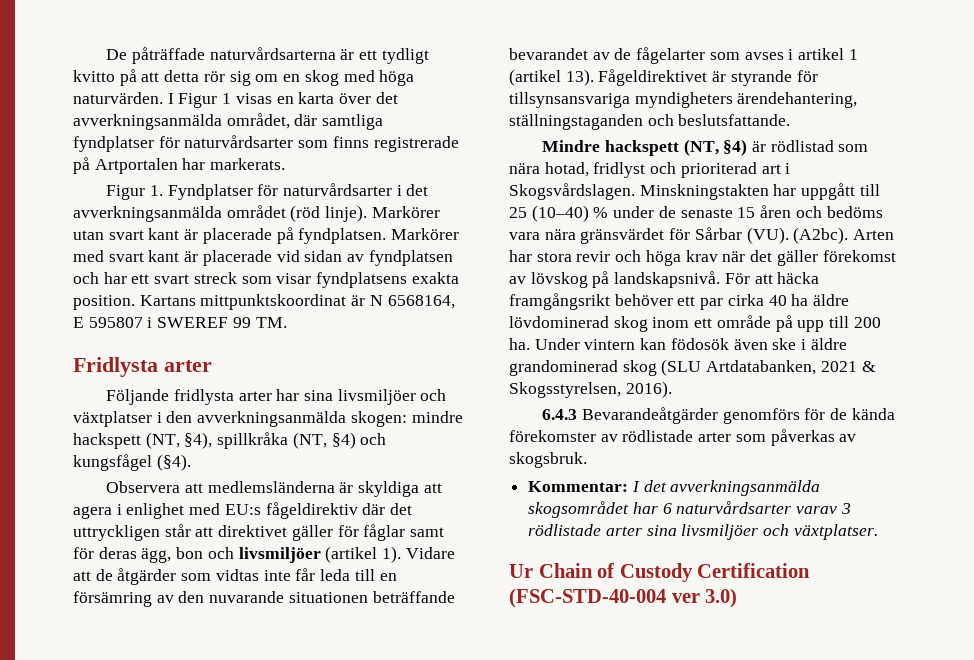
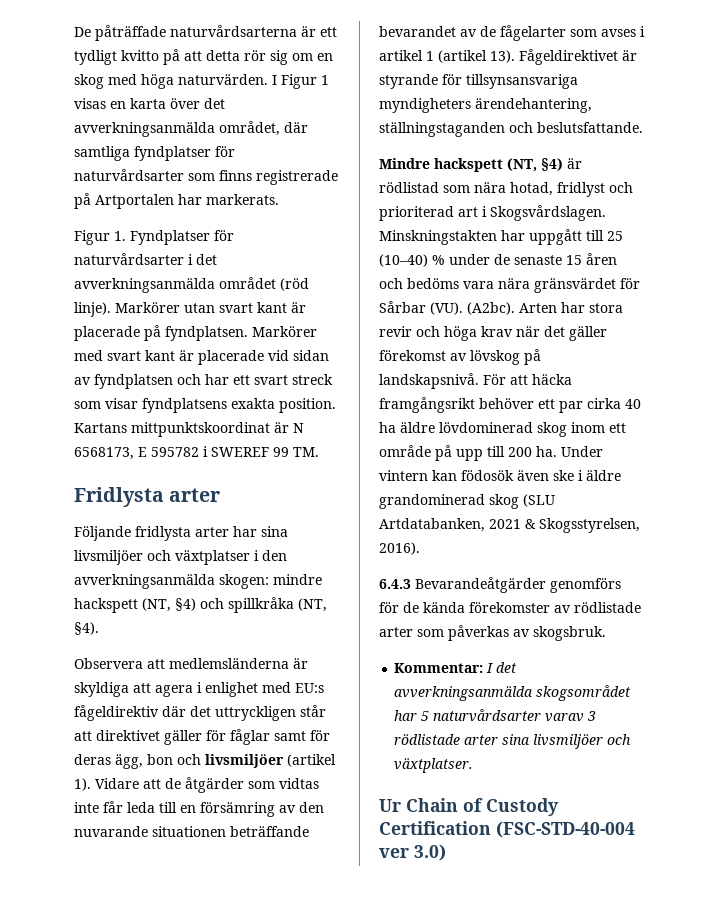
- Kartans mittpunktskoordinat är N 6568164, E 595807 i SWEREF 99 TM.
+ Kartans mittpunktskoordinat är N 6568173, E 595782 i SWEREF 99 TM.
- Följande fridlysta arter har sina livsmiljöer och växtplatser i den avverkningsanmälda skogen: mindre hackspett (NT, §4), spillkråka (NT, §4) och kungsfågel (§4).
+ Följande fridlysta arter har sina livsmiljöer och växtplatser i den avverkningsanmälda skogen: mindre hackspett (NT, §4) och spillkråka (NT, §4).
- Kommentar: I det avverkningsanmälda skogsområdet har 6 naturvårdsarter varav 3 rödlistade arter sina livsmiljöer och växtplatser.
+ Kommentar: I det avverkningsanmälda skogsområdet har 5 naturvårdsarter varav 3 rödlistade arter sina livsmiljöer och växtplatser.

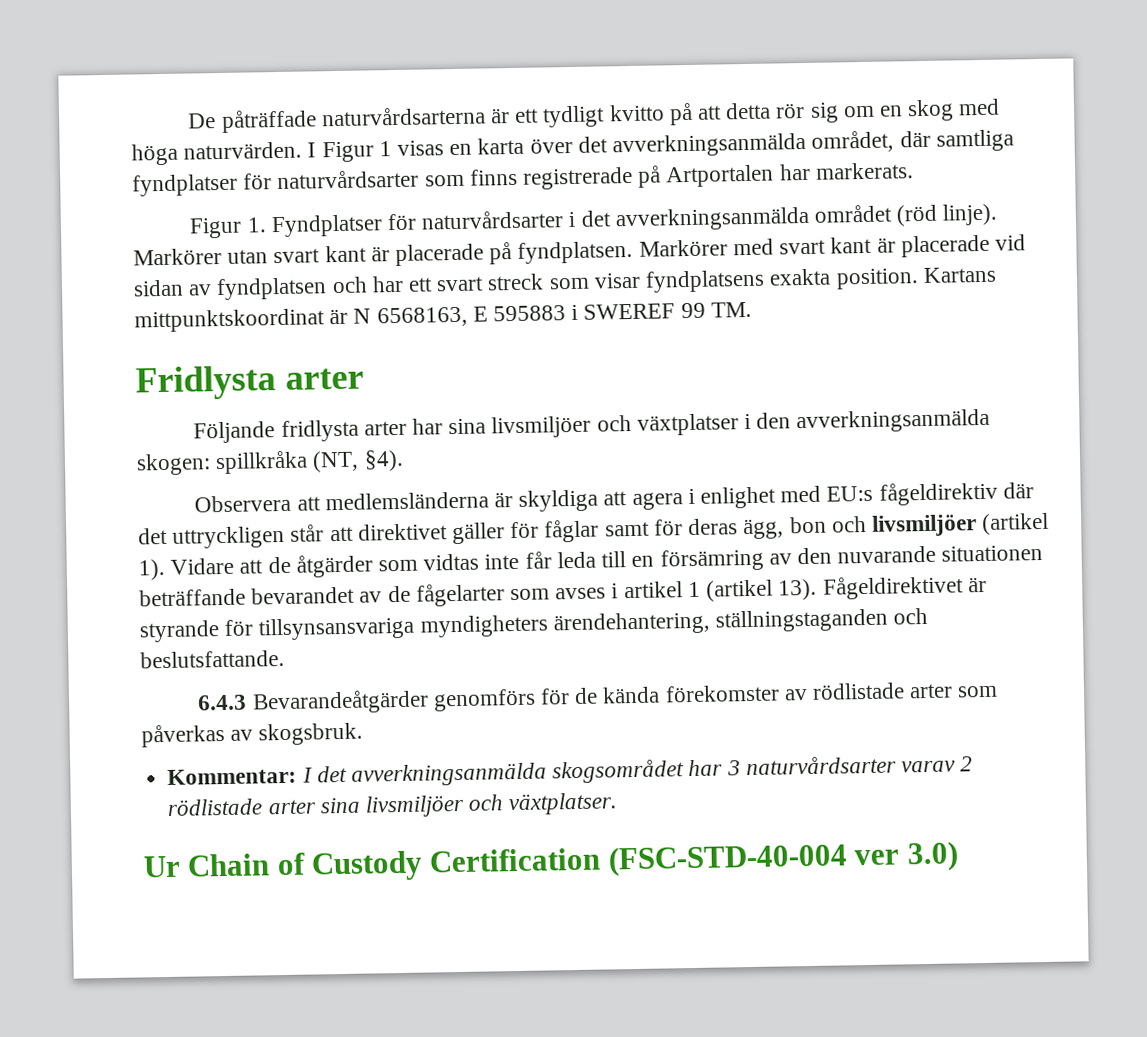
- Kartans mittpunktskoordinat är N 6568173, E 595782 i SWEREF 99 TM.
+ Kartans mittpunktskoordinat är N 6568163, E 595883 i SWEREF 99 TM.
- Följande fridlysta arter har sina livsmiljöer och växtplatser i den avverkningsanmälda skogen: mindre hackspett (NT, §4) och spillkråka (NT, §4).
+ Följande fridlysta arter har sina livsmiljöer och växtplatser i den avverkningsanmälda skogen: spillkråka (NT, §4).
- Mindre hackspett (NT, §4) är rödlistad som nära hotad, fridlyst och prioriterad art i Skogsvårdslagen. Minskningstakten har uppgått till 25 (10–40) % under de senaste 15 åren och bedöms vara nära gränsvärdet för Sårbar (VU). (A2bc). Arten har stora revir och höga krav när det gäller förekomst av lövskog på landskapsnivå. För att häcka framgångsrikt behöver ett par cirka 40 ha äldre lövdominerad skog inom ett område på upp till 200 ha. Under vintern kan födosök även ske i äldre grandominerad skog (SLU Artdatabanken, 2021 & Skogsstyrelsen, 2016).
- Kommentar: I det avverkningsanmälda skogsområdet har 5 naturvårdsarter varav 3 rödlistade arter sina livsmiljöer och växtplatser.
+ Kommentar: I det avverkningsanmälda skogsområdet har 3 naturvårdsarter varav 2 rödlistade arter sina livsmiljöer och växtplatser.

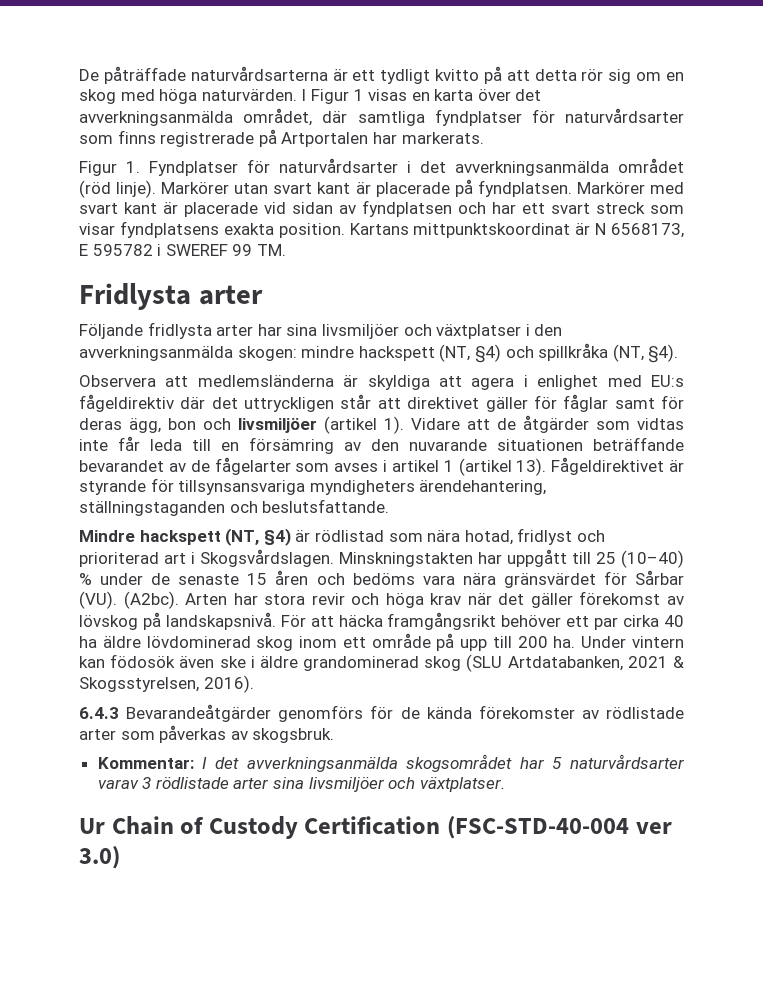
- Kartans mittpunktskoordinat är N 6568163, E 595883 i SWEREF 99 TM.
+ Kartans mittpunktskoordinat är N 6568173, E 595782 i SWEREF 99 TM.
- Följande fridlysta arter har sina livsmiljöer och växtplatser i den avverkningsanmälda skogen: spillkråka (NT, §4).
+ Följande fridlysta arter har sina livsmiljöer och växtplatser i den avverkningsanmälda skogen: mindre hackspett (NT, §4) och spillkråka (NT, §4).
+ Mindre hackspett (NT, §4) är rödlistad som nära hotad, fridlyst och prioriterad art i Skogsvårdslagen. Minskningstakten har uppgått till 25 (10–40) % under de senaste 15 åren och bedöms vara nära gränsvärdet för Sårbar (VU). (A2bc). Arten har stora revir och höga krav när det gäller förekomst av lövskog på landskapsnivå. För att häcka framgångsrikt behöver ett par cirka 40 ha äldre lövdominerad skog inom ett område på upp till 200 ha. Under vintern kan födosök även ske i äldre grandominerad skog (SLU Artdatabanken, 2021 & Skogsstyrelsen, 2016).
- Kommentar: I det avverkningsanmälda skogsområdet har 3 naturvårdsarter varav 2 rödlistade arter sina livsmiljöer och växtplatser.
+ Kommentar: I det avverkningsanmälda skogsområdet har 5 naturvårdsarter varav 3 rödlistade arter sina livsmiljöer och växtplatser.

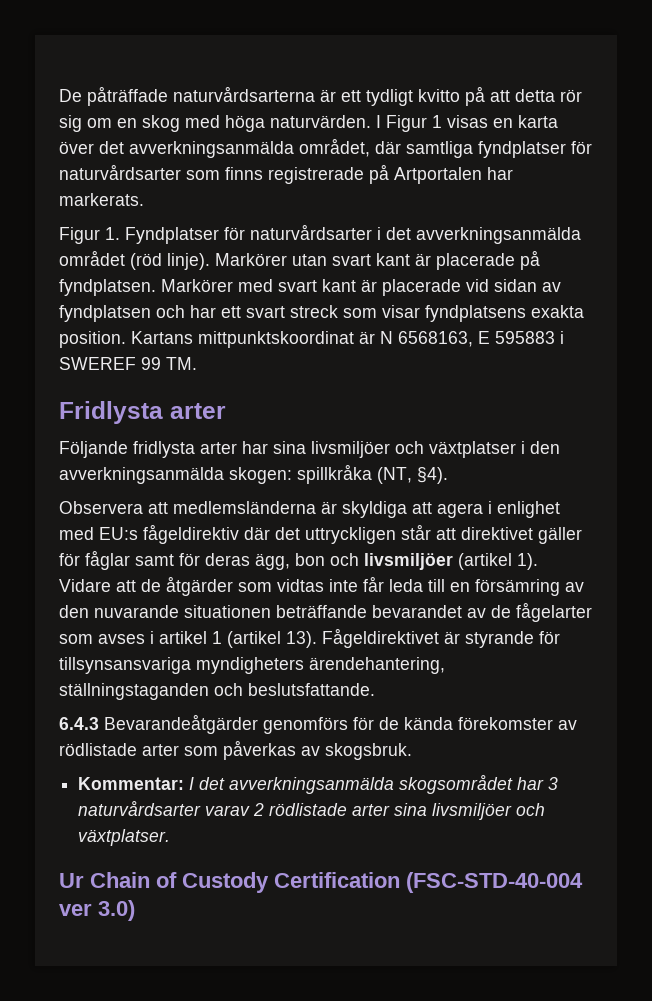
- Kartans mittpunktskoordinat är N 6568173, E 595782 i SWEREF 99 TM.
+ Kartans mittpunktskoordinat är N 6568163, E 595883 i SWEREF 99 TM.
- Följande fridlysta arter har sina livsmiljöer och växtplatser i den avverkningsanmälda skogen: mindre hackspett (NT, §4) och spillkråka (NT, §4).
+ Följande fridlysta arter har sina livsmiljöer och växtplatser i den avverkningsanmälda skogen: spillkråka (NT, §4).
- Mindre hackspett (NT, §4) är rödlistad som nära hotad, fridlyst och prioriterad art i Skogsvårdslagen. Minskningstakten har uppgått till 25 (10–40) % under de senaste 15 åren och bedöms vara nära gränsvärdet för Sårbar (VU). (A2bc). Arten har stora revir och höga krav när det gäller förekomst av lövskog på landskapsnivå. För att häcka framgångsrikt behöver ett par cirka 40 ha äldre lövdominerad skog inom ett område på upp till 200 ha. Under vintern kan födosök även ske i äldre grandominerad skog (SLU Artdatabanken, 2021 & Skogsstyrelsen, 2016).
- Kommentar: I det avverkningsanmälda skogsområdet har 5 naturvårdsarter varav 3 rödlistade arter sina livsmiljöer och växtplatser.
+ Kommentar: I det avverkningsanmälda skogsområdet har 3 naturvårdsarter varav 2 rödlistade arter sina livsmiljöer och växtplatser.

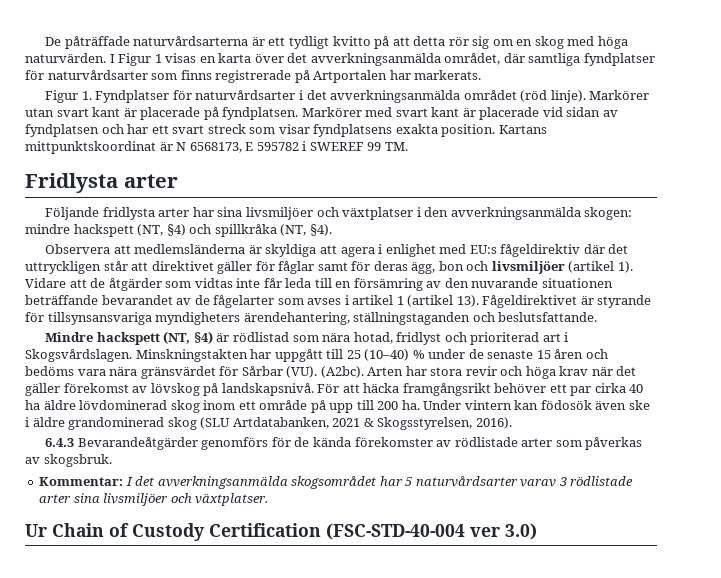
- Kartans mittpunktskoordinat är N 6568163, E 595883 i SWEREF 99 TM.
+ Kartans mittpunktskoordinat är N 6568173, E 595782 i SWEREF 99 TM.
- Följande fridlysta arter har sina livsmiljöer och växtplatser i den avverkningsanmälda skogen: spillkråka (NT, §4).
+ Följande fridlysta arter har sina livsmiljöer och växtplatser i den avverkningsanmälda skogen: mindre hackspett (NT, §4) och spillkråka (NT, §4).
+ Mindre hackspett (NT, §4) är rödlistad som nära hotad, fridlyst och prioriterad art i Skogsvårdslagen. Minskningstakten har uppgått till 25 (10–40) % under de senaste 15 åren och bedöms vara nära gränsvärdet för Sårbar (VU). (A2bc). Arten har stora revir och höga krav när det gäller förekomst av lövskog på landskapsnivå. För att häcka framgångsrikt behöver ett par cirka 40 ha äldre lövdominerad skog inom ett område på upp till 200 ha. Under vintern kan födosök även ske i äldre grandominerad skog (SLU Artdatabanken, 2021 & Skogsstyrelsen, 2016).
- Kommentar: I det avverkningsanmälda skogsområdet har 3 naturvårdsarter varav 2 rödlistade arter sina livsmiljöer och växtplatser.
+ Kommentar: I det avverkningsanmälda skogsområdet har 5 naturvårdsarter varav 3 rödlistade arter sina livsmiljöer och växtplatser.

